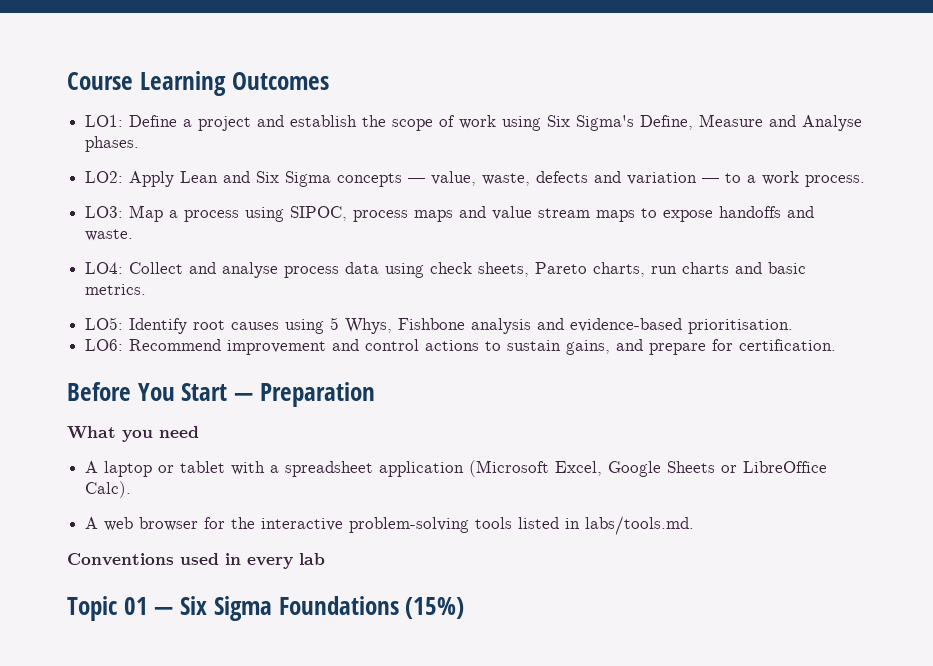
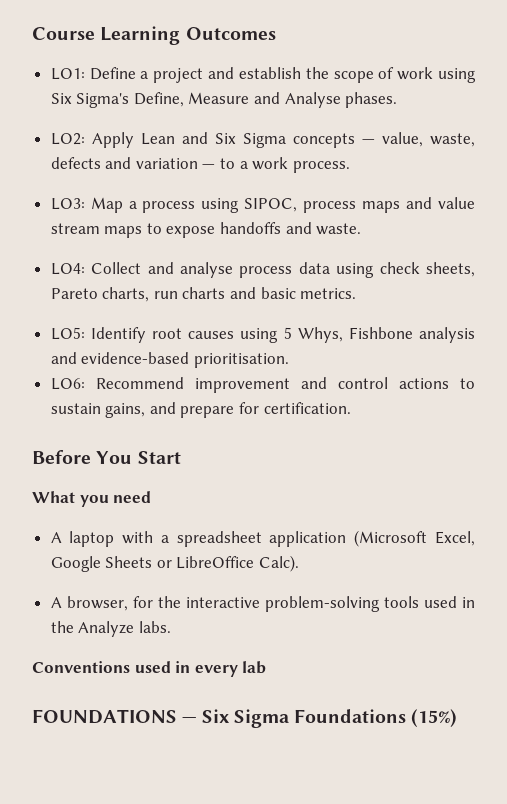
- Before You Start — Preparation
+ Before You Start
- A laptop or tablet with a spreadsheet application (Microsoft Excel, Google Sheets or LibreOffice Calc).
+ A laptop with a spreadsheet application (Microsoft Excel, Google Sheets or LibreOffice Calc).
- A web browser for the interactive problem-solving tools listed in labs/tools.md.
+ A browser, for the interactive problem-solving tools used in the Analyze labs.
- Topic 01 — Six Sigma Foundations (15%)
+ FOUNDATIONS — Six Sigma Foundations (15%)

